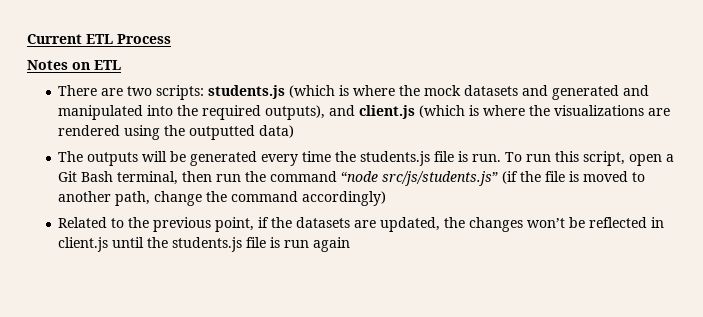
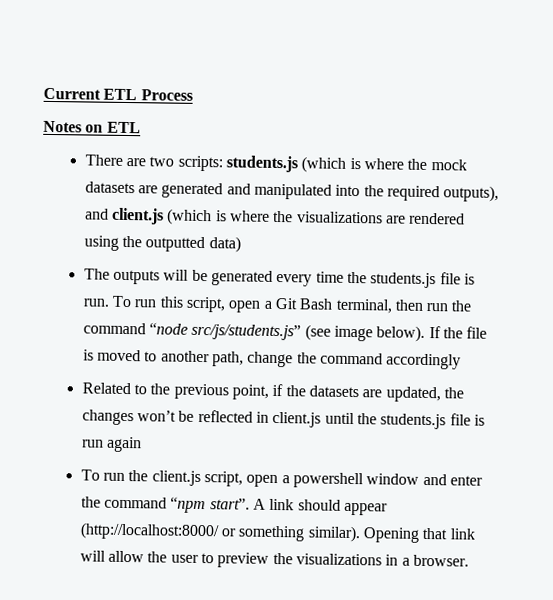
- There are two scripts: students.js (which is where the mock datasets and generated and manipulated into the required outputs), and client.js (which is where the visualizations are rendered using the outputted data)
+ There are two scripts: students.js (which is where the mock datasets are generated and manipulated into the required outputs), and client.js (which is where the visualizations are rendered using the outputted data)
- To run this script, open a Git Bash terminal, then run the command “node src/js/students.js” (if the file is moved to another path, change the command accordingly)
+ To run this script, open a Git Bash terminal, then run the command “node src/js/students.js” (see image below). If the file is moved to another path, change the command accordingly
+ To run the client.js script, open a powershell window and enter the command “npm start”. A link should appear (http://localhost:8000/ or something similar). Opening that link will allow the user to preview the visualizations in a browser.

